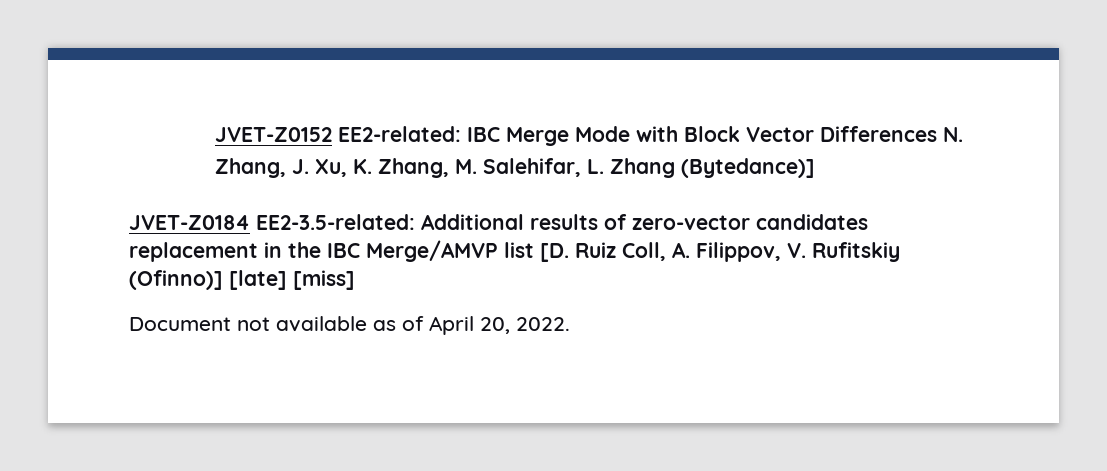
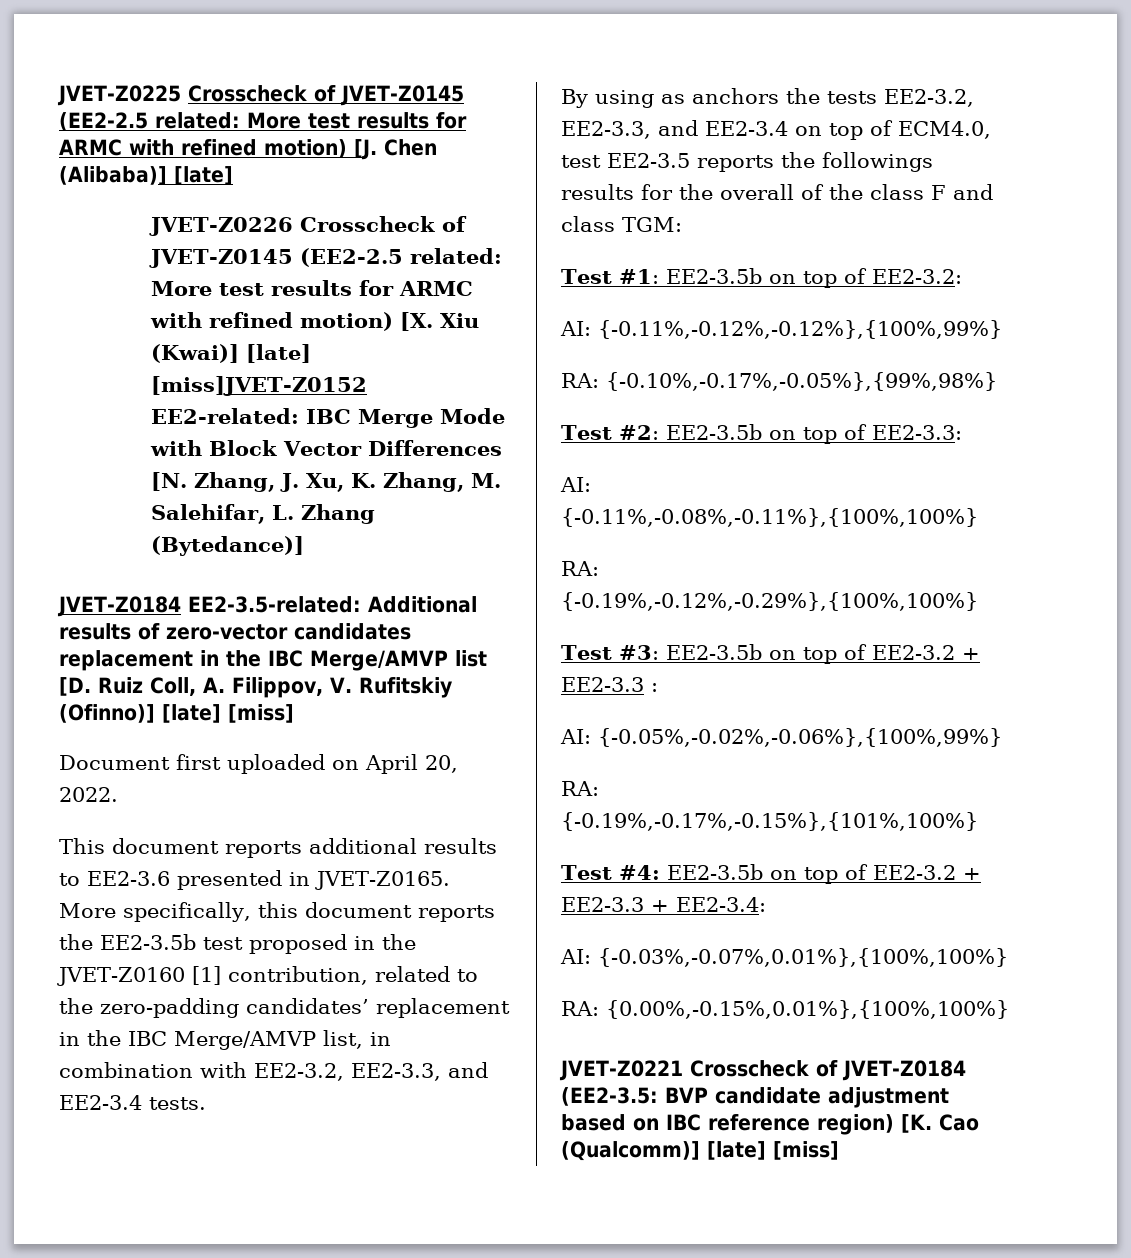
- JVET-Z0152 EE2-related: IBC Merge Mode with Block Vector Differences N. Zhang, J. Xu, K. Zhang, M. Salehifar, L. Zhang (Bytedance)]
+ JVET-Z0225 Crosscheck of JVET-Z0145 (EE2-2.5 related: More test results for ARMC with refined motion) [J. Chen (Alibaba)] [late]
+ JVET-Z0226 Crosscheck of JVET-Z0145 (EE2-2.5 related: More test results for ARMC with refined motion) [X. Xiu (Kwai)] [late] [miss]JVET-Z0152 EE2-related: IBC Merge Mode with Block Vector Differences [N. Zhang, J. Xu, K. Zhang, M. Salehifar, L. Zhang (Bytedance)]
- Document not available as of April 20, 2022.
+ Document first uploaded on April 20, 2022.
+ This document reports additional results to EE2-3.6 presented in JVET-Z0165. More specifically, this document reports the EE2-3.5b test proposed in the JVET-Z0160 [1] contribution, related to the zero-padding candidates’ replacement in the IBC Merge/AMVP list, in combination with EE2-3.2, EE2-3.3, and EE2-3.4 tests.
+ By using as anchors the tests EE2-3.2, EE2-3.3, and EE2-3.4 on top of ECM4.0, test EE2-3.5 reports the followings results for the overall of the class F and class TGM:
+ Test #1: EE2-3.5b on top of EE2-3.2:
+ AI: {-0.11%,-0.12%,-0.12%},{100%,99%}
+ RA: {-0.10%,-0.17%,-0.05%},{99%,98%}
+ Test #2: EE2-3.5b on top of EE2-3.3:
+ AI: {-0.11%,-0.08%,-0.11%},{100%,100%}
+ RA: {-0.19%,-0.12%,-0.29%},{100%,100%}
+ Test #3: EE2-3.5b on top of EE2-3.2 + EE2-3.3 :
+ AI: {-0.05%,-0.02%,-0.06%},{100%,99%}
+ RA: {-0.19%,-0.17%,-0.15%},{101%,100%}
+ Test #4: EE2-3.5b on top of EE2-3.2 + EE2-3.3 + EE2-3.4:
+ AI: {-0.03%,-0.07%,0.01%},{100%,100%}
+ RA: {0.00%,-0.15%,0.01%},{100%,100%}
+ JVET-Z0221 Crosscheck of JVET-Z0184 (EE2-3.5: BVP candidate adjustment based on IBC reference region) [K. Cao (Qualcomm)] [late] [miss]

